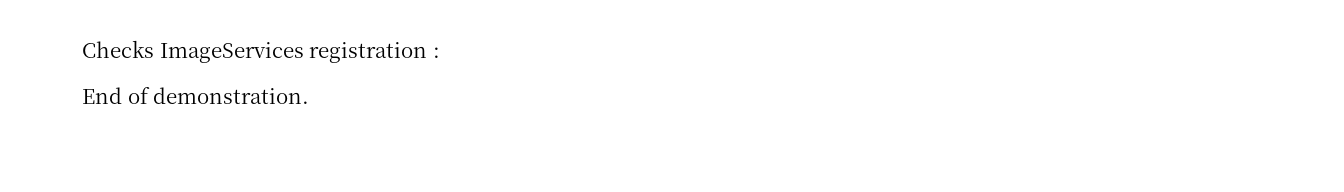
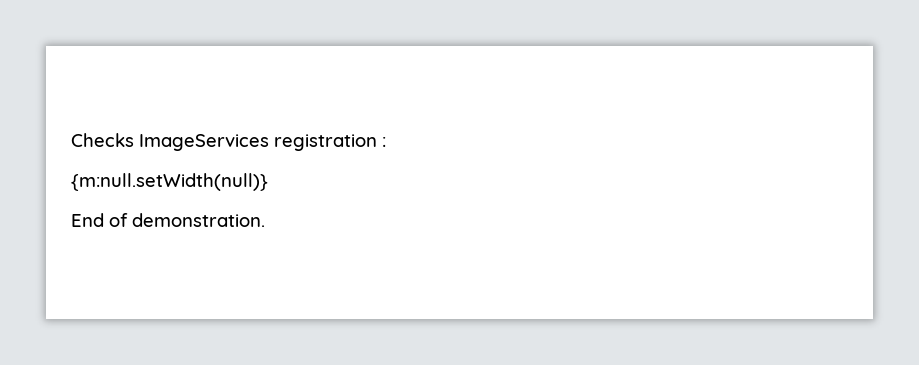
+ {m:null.setWidth(null)}

